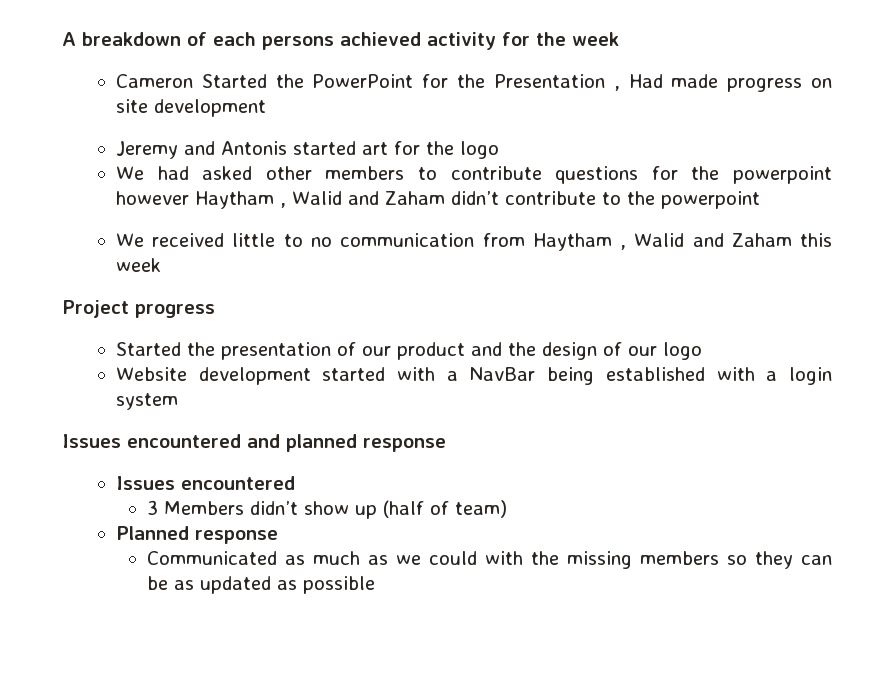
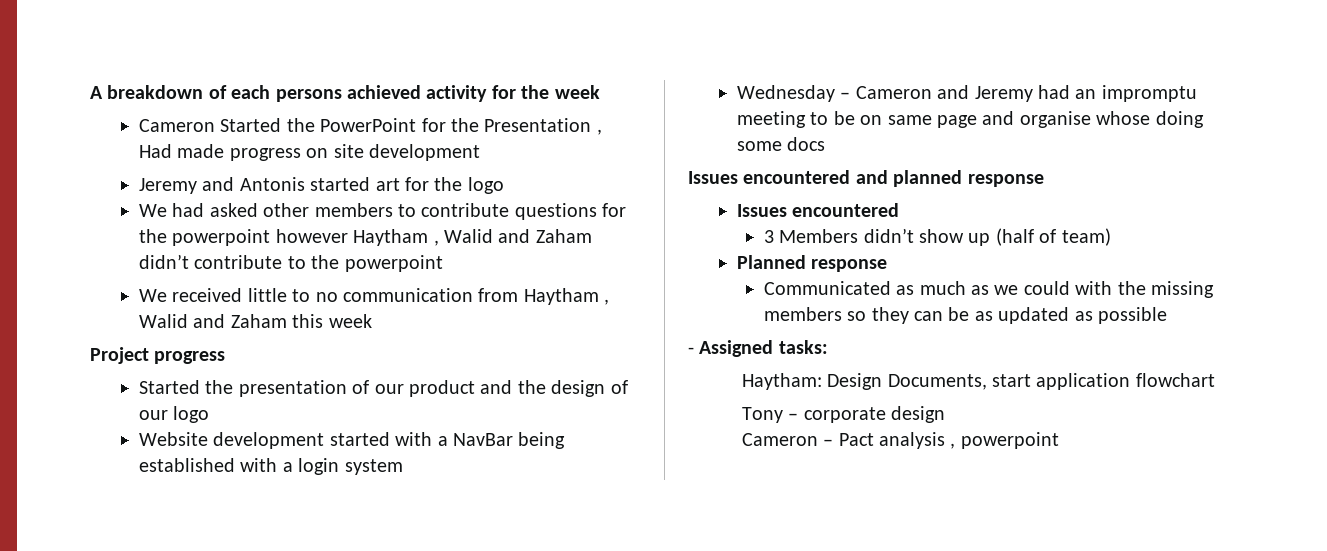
+ Wednesday – Cameron and Jeremy had an impromptu meeting to be on same page and organise whose doing some docs
+ - Assigned tasks:
+ Haytham: Design Documents, start application flowchart
+ Tony – corporate design
+ Cameron – Pact analysis , powerpoint

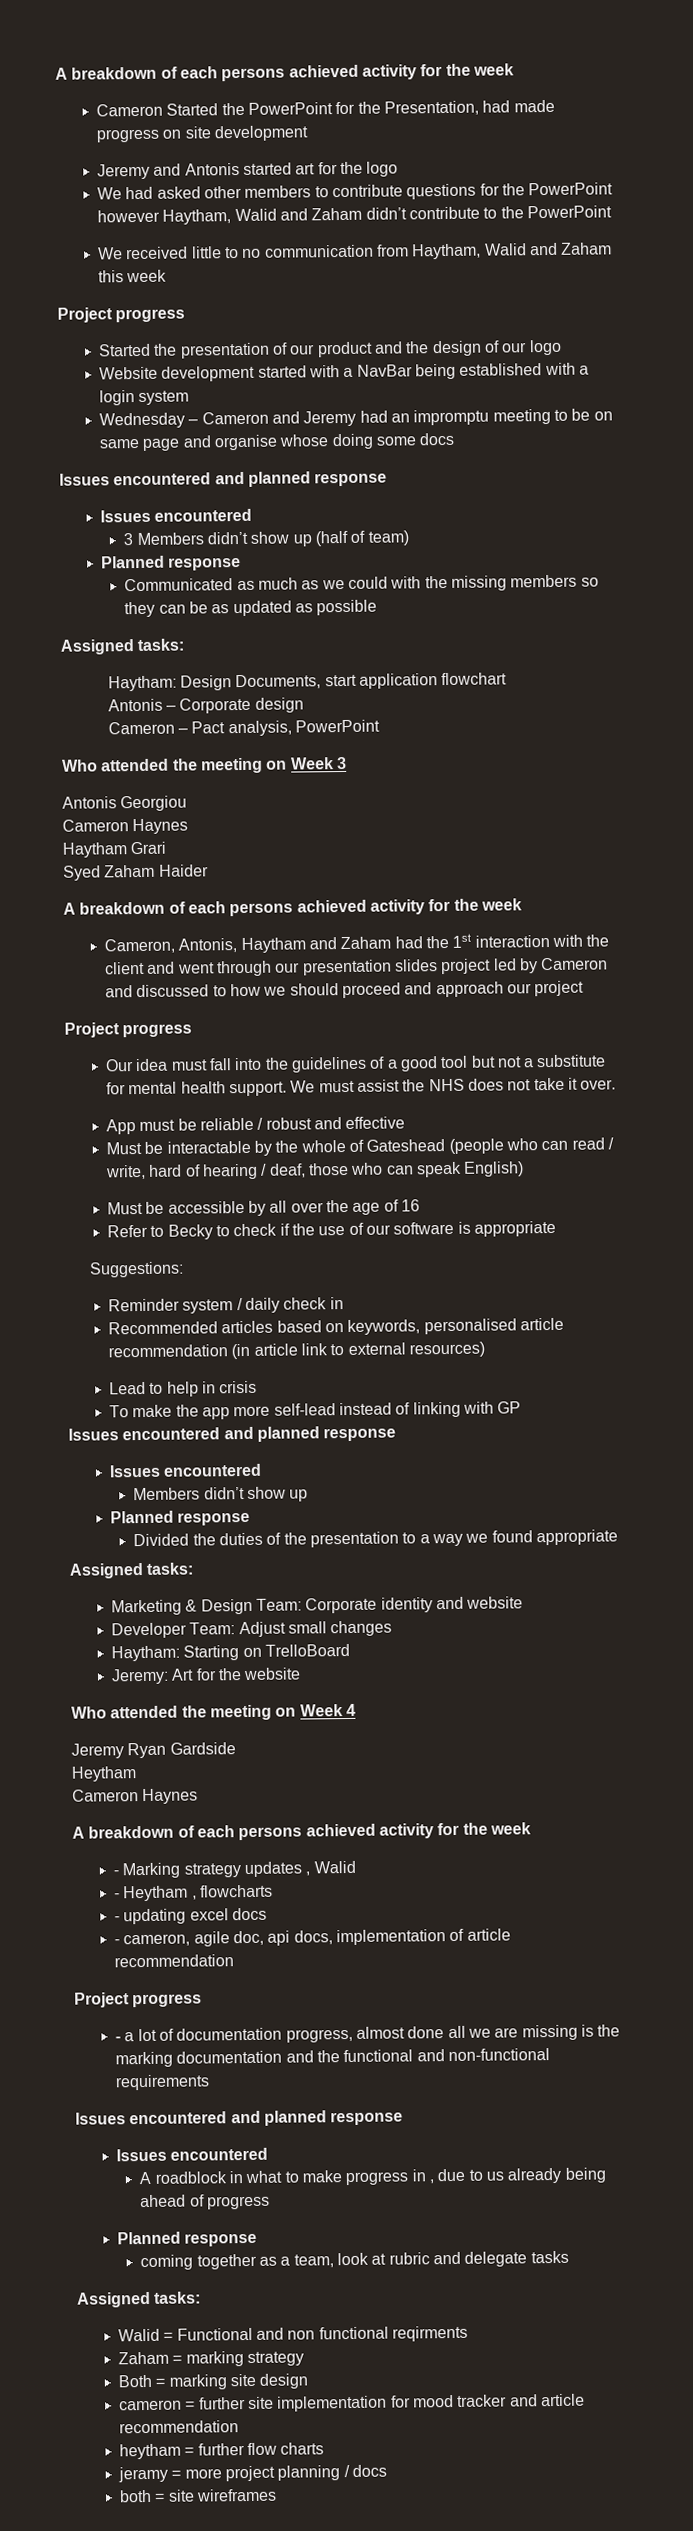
- Cameron Started the PowerPoint for the Presentation , Had made progress on site development
+ Cameron Started the PowerPoint for the Presentation, had made progress on site development
- We had asked other members to contribute questions for the powerpoint however Haytham , Walid and Zaham didn’t contribute to the powerpoint
+ We had asked other members to contribute questions for the PowerPoint however Haytham, Walid and Zaham didn’t contribute to the PowerPoint
- We received little to no communication from Haytham , Walid and Zaham this week
+ We received little to no communication from Haytham, Walid and Zaham this week
  Communicated as much as we could with the missing members so they can be as updated as possible
- - Assigned tasks:
+ Assigned tasks:
- Tony – corporate design
+ Antonis – Corporate design
- Cameron – Pact analysis , powerpoint
+ Cameron – Pact analysis, PowerPoint
+ Who attended the meeting on Week 3
+ Antonis Georgiou
+ Cameron Haynes
+ Haytham Grari
+ Syed Zaham Haider
+ A breakdown of each persons achieved activity for the week
+ Cameron, Antonis, Haytham and Zaham had the 1st interaction with the client and went through our presentation slides project led by Cameron and discussed to how we should proceed and approach our project
+ Project progress
+ Our idea must fall into the guidelines of a good tool but not a substitute for mental health support. We must assist the NHS does not take it over.
+ App must be reliable / robust and effective
+ Must be interactable by the whole of Gateshead (people who can read / write, hard of hearing / deaf, those who can speak English)
+ Must be accessible by all over the age of 16
+ Refer to Becky to check if the use of our software is appropriate
+ Suggestions:
+ Reminder system / daily check in
+ Recommended articles based on keywords, personalised article recommendation (in article link to external resources)
+ Lead to help in crisis
+ To make the app more self-lead instead of linking with GP
+ Issues encountered and planned response
+ Issues encountered
+ Members didn’t show up
+ Planned response
+ Divided the duties of the presentation to a way we found appropriate
+ Assigned tasks:
+ Marketing & Design Team: Corporate identity and website
+ Developer Team: Adjust small changes
+ Haytham: Starting on TrelloBoard
+ Jeremy: Art for the website
+ Who attended the meeting on Week 4
+ Jeremy Ryan Gardside
+ Heytham
+ Cameron Haynes
+ A breakdown of each persons achieved activity for the week
+ - Marking strategy updates , Walid
+ - Heytham , flowcharts
+ - updating excel docs
+ - cameron, agile doc, api docs, implementation of article recommendation
+ Project progress
+ - a lot of documentation progress, almost done all we are missing is the marking documentation and the functional and non-functional requirements
+ Issues encountered and planned response
+ Issues encountered
+ A roadblock in what to make progress in , due to us already being ahead of progress
+ Planned response
+ coming together as a team, look at rubric and delegate tasks
+ Assigned tasks:
+ Walid = Functional and non functional reqirments
+ Zaham = marking strategy
+ Both = marking site design
+ cameron = further site implementation for mood tracker and article recommendation
+ heytham = further flow charts
+ jeramy = more project planning / docs
+ both = site wireframes

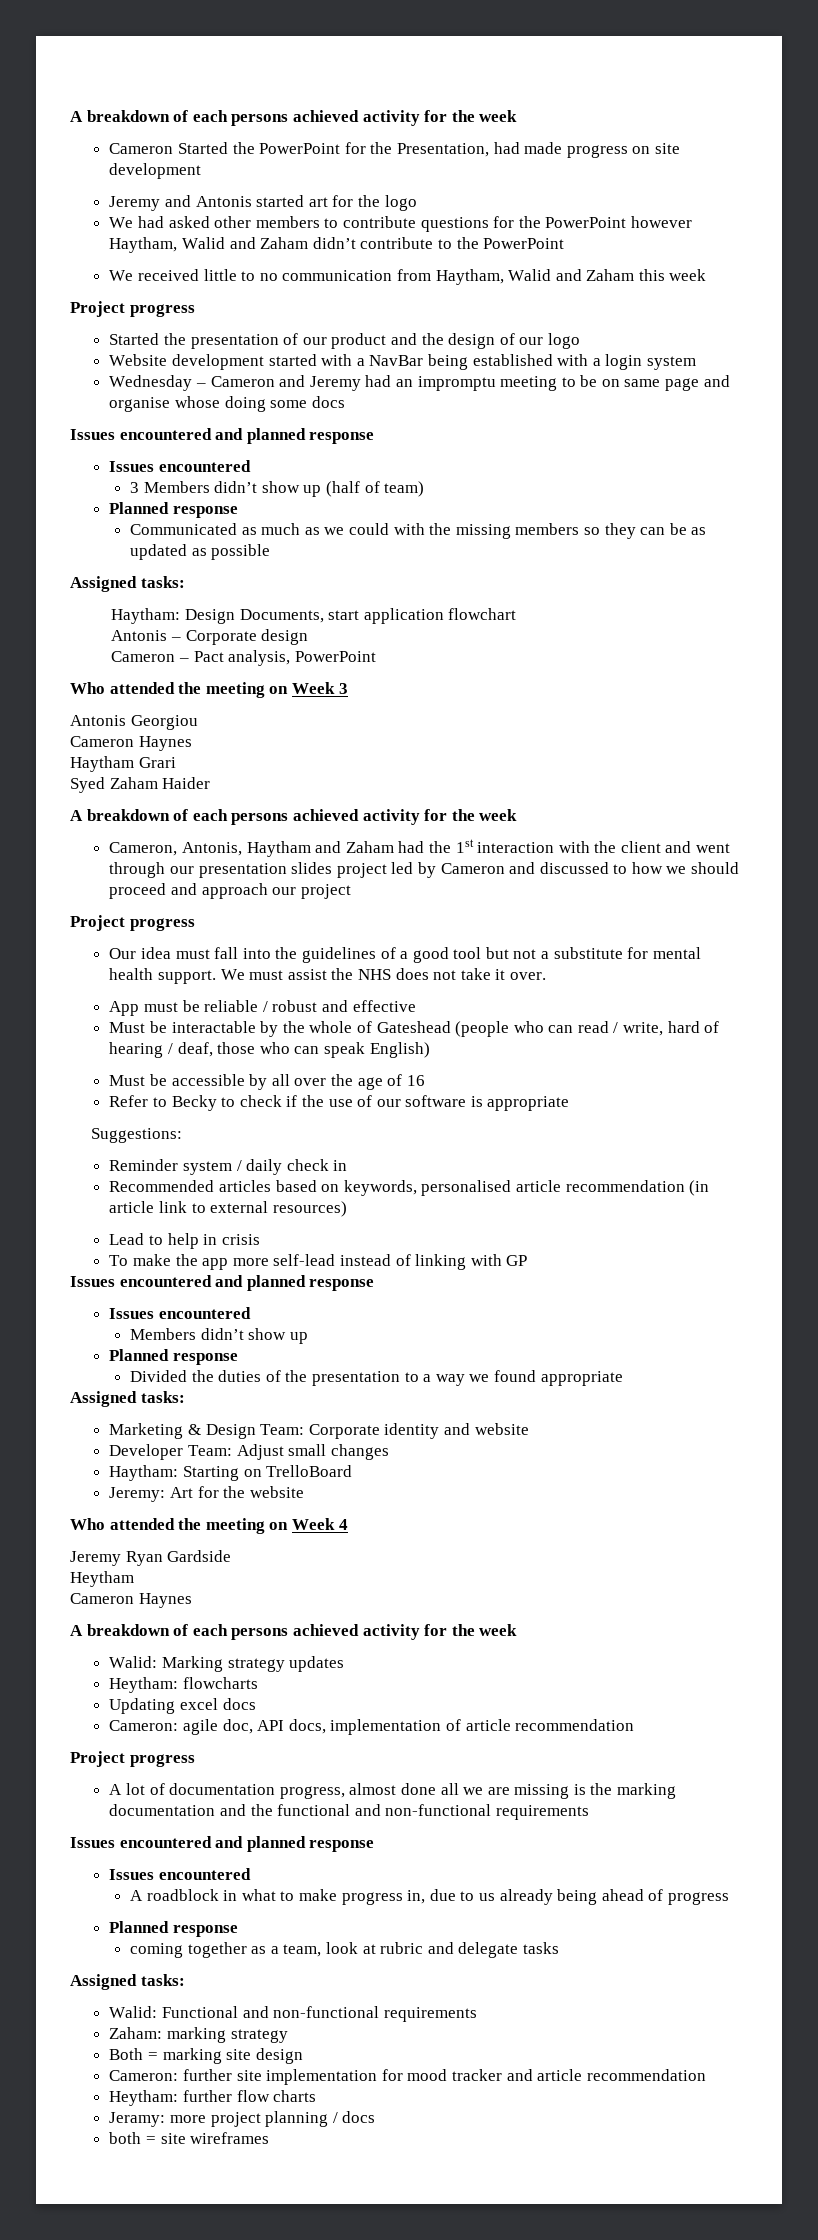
- - Marking strategy updates , Walid
- - Heytham , flowcharts
+ Walid: Marking strategy updates
+ Heytham: flowcharts
- - updating excel docs
+ Updating excel docs
- - cameron, agile doc, api docs, implementation of article recommendation
+ Cameron: agile doc, API docs, implementation of article recommendation
- - a lot of documentation progress, almost done all we are missing is the marking documentation and the functional and non-functional requirements
+ A lot of documentation progress, almost done all we are missing is the marking documentation and the functional and non-functional requirements
- A roadblock in what to make progress in , due to us already being ahead of progress
+ A roadblock in what to make progress in, due to us already being ahead of progress
- Walid = Functional and non functional reqirments
- Zaham = marking strategy
+ Walid: Functional and non-functional requirements
+ Zaham: marking strategy
- cameron = further site implementation for mood tracker and article recommendation
+ Cameron: further site implementation for mood tracker and article recommendation
- heytham = further flow charts
+ Heytham: further flow charts
- jeramy = more project planning / docs
+ Jeramy: more project planning / docs

